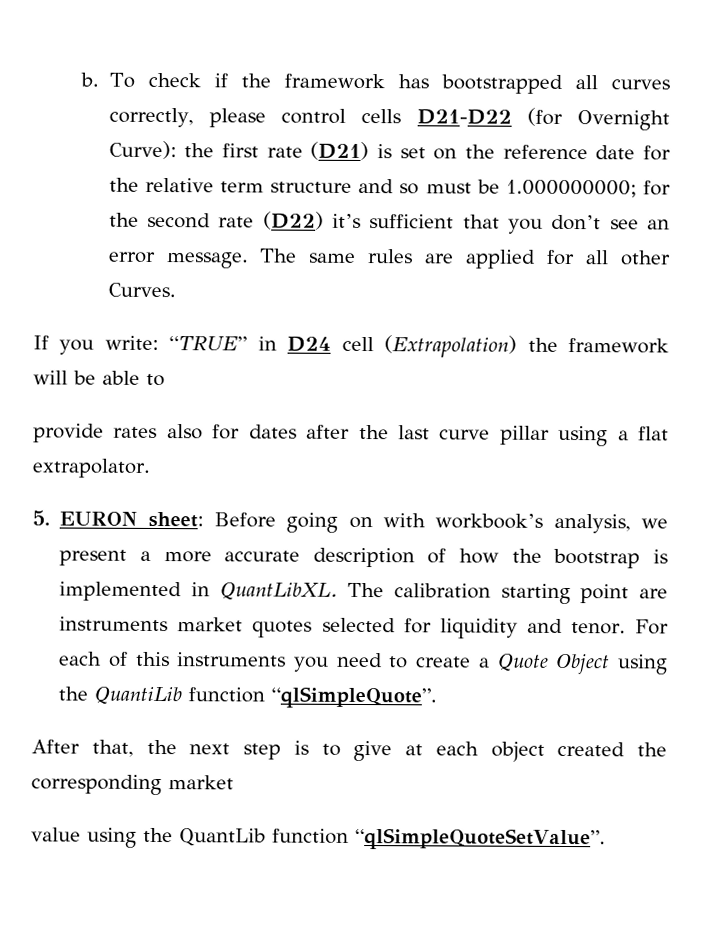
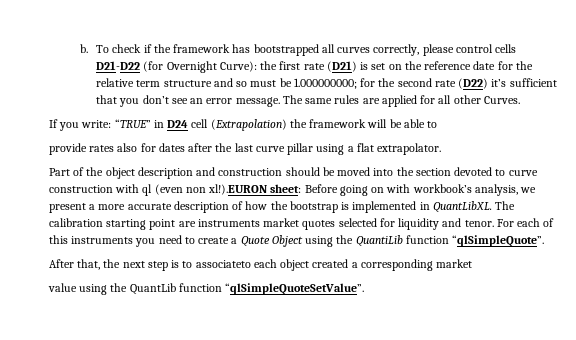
- 5. EURON sheet: Before going on with workbook’s analysis, we present a more accurate description of how the bootstrap is implemented in QuantLibXL.
+ Part of the object description and construction should be moved into the section devoted to curve construction with ql (even non xl!).EURON sheet: Before going on with workbook’s analysis, we present a more accurate description of how the bootstrap is implemented in QuantLibXL.
- After that, the next step is to give at each object created the corresponding market
+ After that, the next step is to associateto each object created a corresponding market

